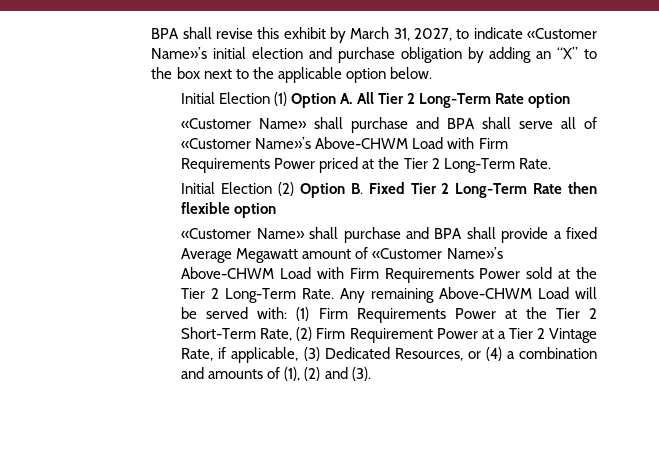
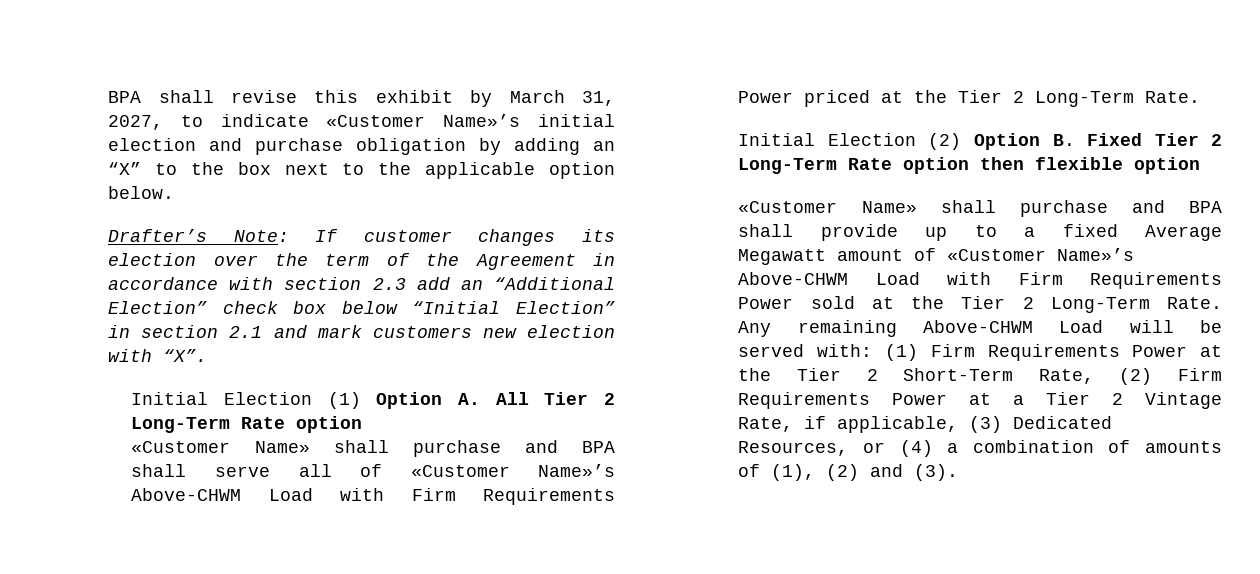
+ Drafter’s Note: If customer changes its election over the term of the Agreement in accordance with section 2.3 add an “Additional Election” check box below “Initial Election” in section 2.1 and mark customers new election with “X”.
- Initial Election (2) Option B. Fixed Tier 2 Long-Term Rate then flexible option
+ Initial Election (2) Option B. Fixed Tier 2 Long-Term Rate option then flexible option
- «Customer Name» shall purchase and BPA shall provide a fixed Average Megawatt amount of «Customer Name»’s Above-CHWM Load with Firm Requirements Power sold at the Tier 2 Long-Term Rate.
+ «Customer Name» shall purchase and BPA shall provide up to a fixed Average Megawatt amount of «Customer Name»’s Above-CHWM Load with Firm Requirements Power sold at the Tier 2 Long-Term Rate.
- Any remaining Above-CHWM Load will be served with: (1) Firm Requirements Power at the Tier 2 Short-Term Rate, (2) Firm Requirement Power at a Tier 2 Vintage Rate, if applicable, (3) Dedicated Resources, or (4) a combination and amounts of (1), (2) and (3).
+ Any remaining Above-CHWM Load will be served with: (1) Firm Requirements Power at the Tier 2 Short-Term Rate, (2) Firm Requirements Power at a Tier 2 Vintage Rate, if applicable, (3) Dedicated Resources, or (4) a combination of amounts of (1), (2) and (3).

